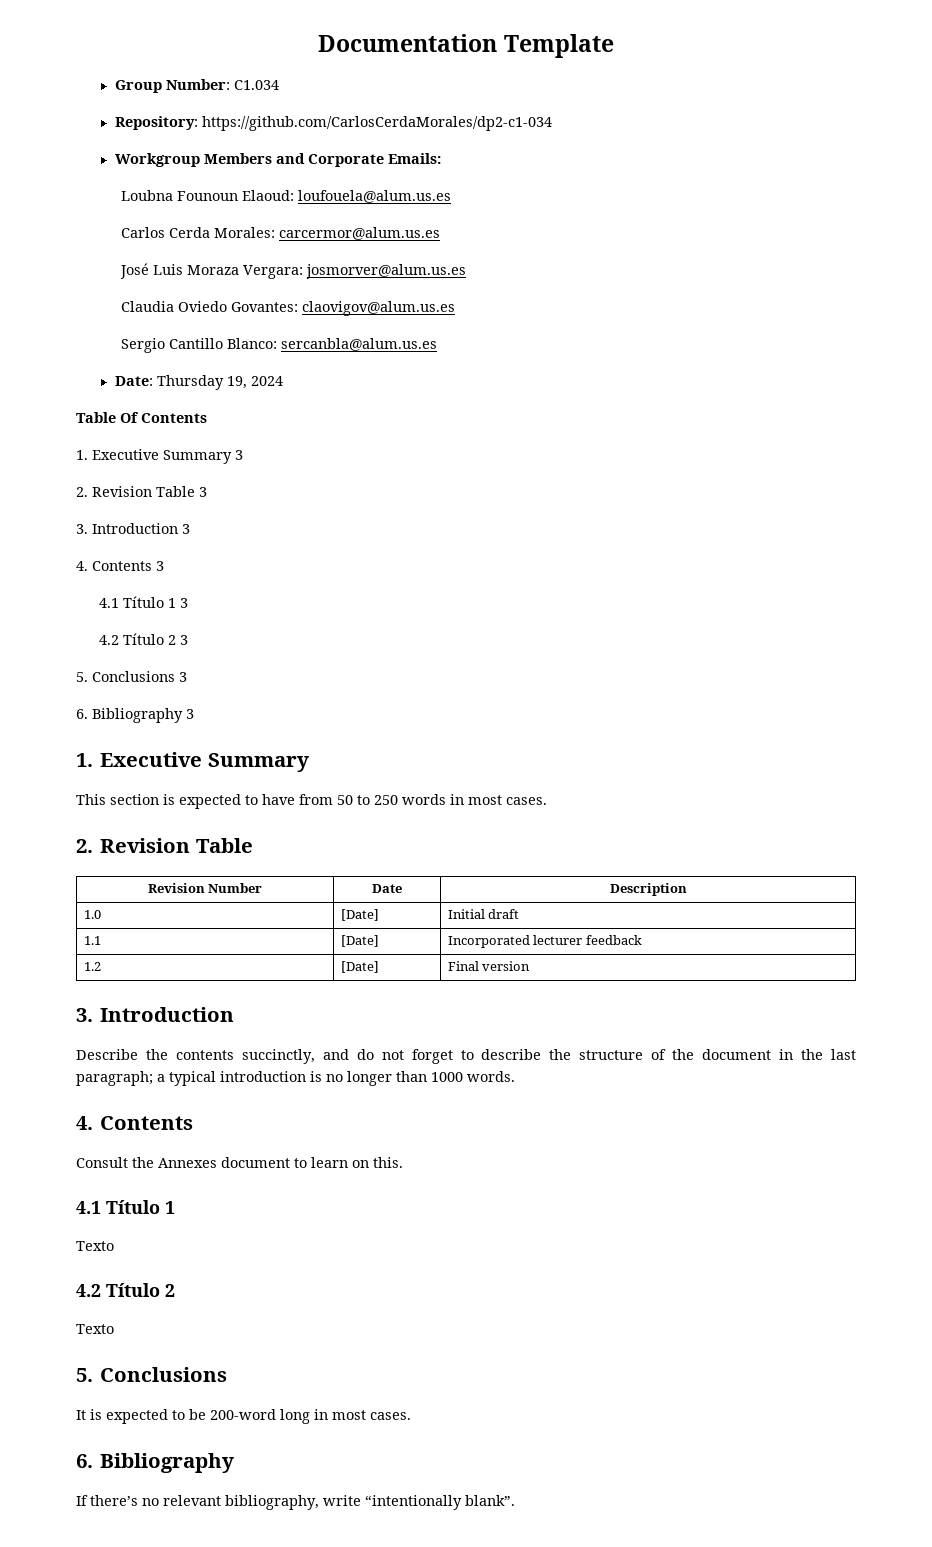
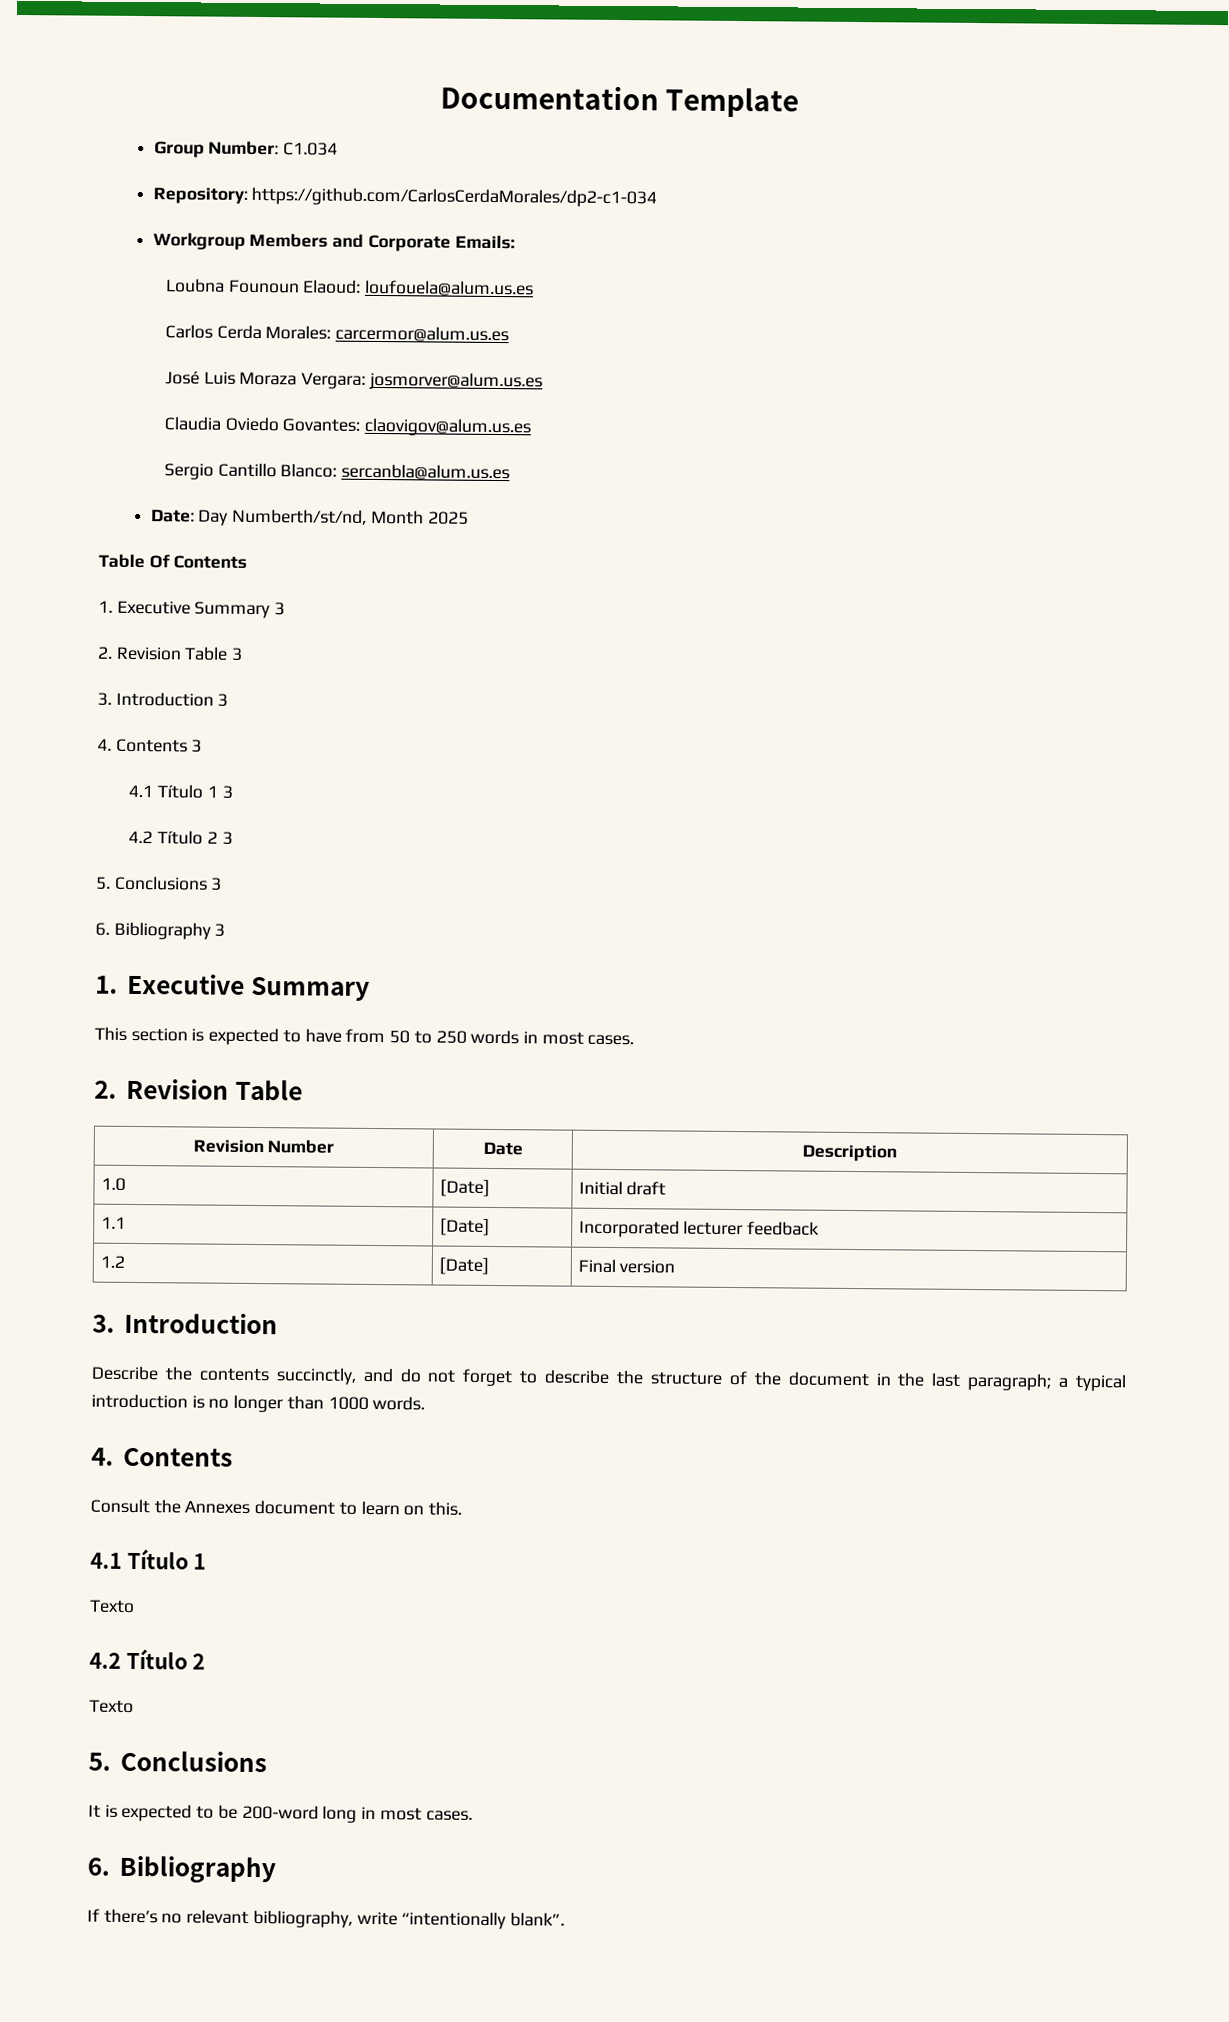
- Date: Thursday 19, 2024
+ Date: Day Numberth/st/nd, Month 2025

